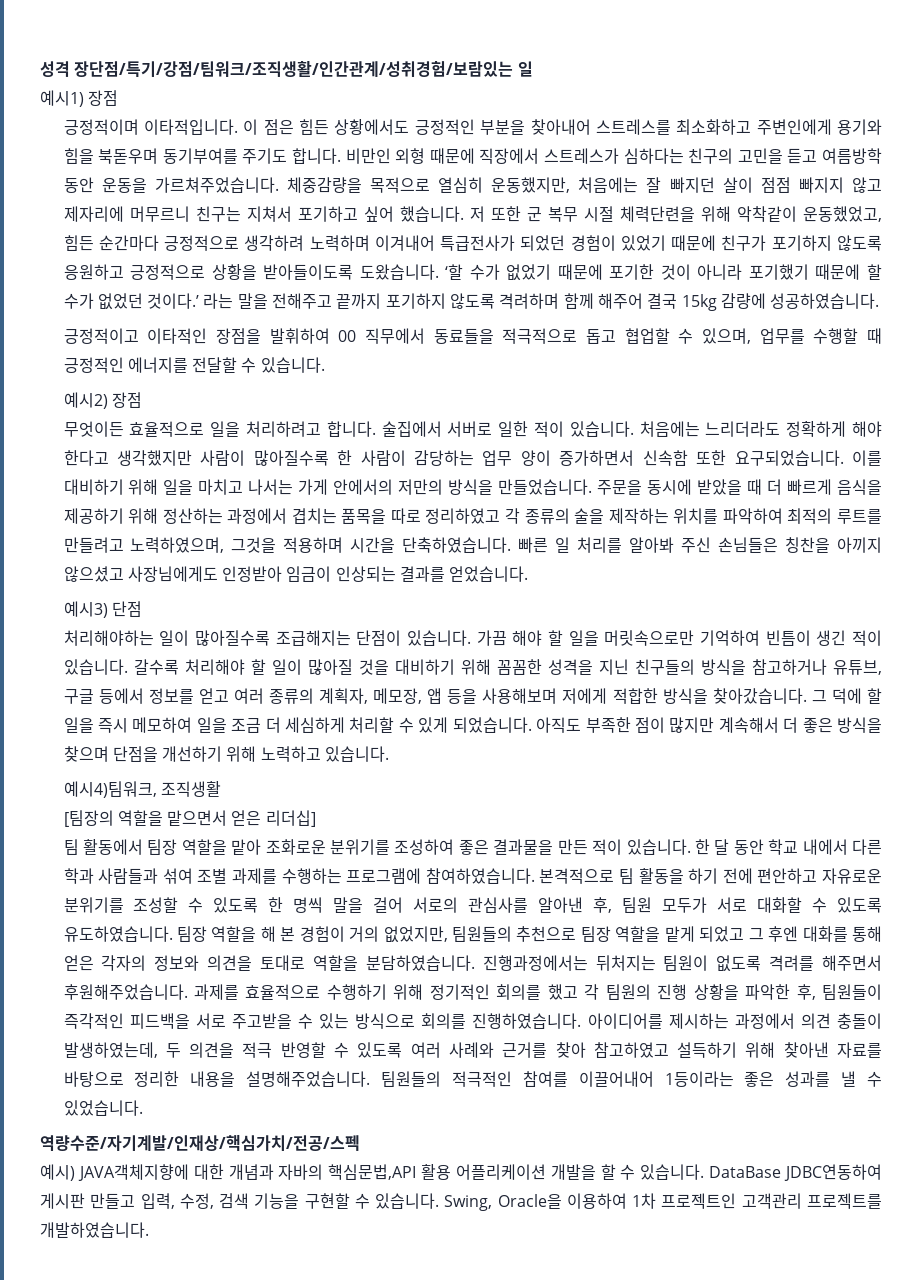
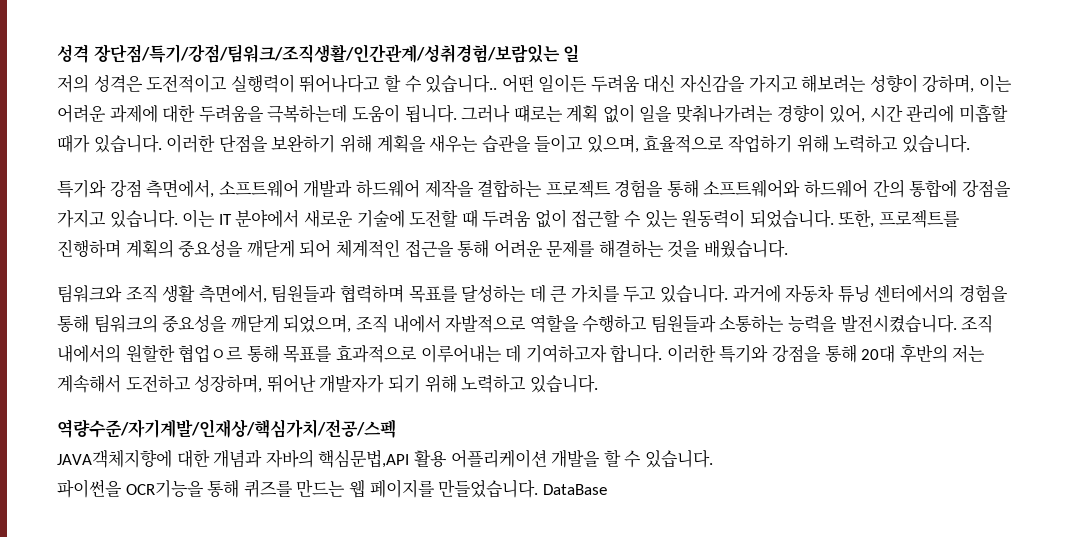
- 예시1) 장점
- 긍정적이며 이타적입니다. 이 점은 힘든 상황에서도 긍정적인 부분을 찾아내어 스트레스를 최소화하고 주변인에게 용기와 힘을 북돋우며 동기부여를 주기도 합니다. 비만인 외형 때문에 직장에서 스트레스가 심하다는 친구의 고민을 듣고 여름방학 동안 운동을 가르쳐주었습니다. 체중감량을 목적으로 열심히 운동했지만, 처음에는 잘 빠지던 살이 점점 빠지지 않고 제자리에 머무르니 친구는 지쳐서 포기하고 싶어 했습니다. 저 또한 군 복무 시절 체력단련을 위해 악착같이 운동했었고, 힘든 순간마다 긍정적으로 생각하려 노력하며 이겨내어 특급전사가 되었던 경험이 있었기 때문에 친구가 포기하지 않도록 응원하고 긍정적으로 상황을 받아들이도록 도왔습니다. ‘할 수가 없었기 때문에 포기한 것이 아니라 포기했기 때문에 할 수가 없었던 것이다.’ 라는 말을 전해주고 끝까지 포기하지 않도록 격려하며 함께 해주어 결국 15kg 감량에 성공하였습니다.
- 긍정적이고 이타적인 장점을 발휘하여 00 직무에서 동료들을 적극적으로 돕고 협업할 수 있으며, 업무를 수행할 때 긍정적인 에너지를 전달할 수 있습니다.
- 예시2) 장점
- 무엇이든 효율적으로 일을 처리하려고 합니다. 술집에서 서버로 일한 적이 있습니다. 처음에는 느리더라도 정확하게 해야 한다고 생각했지만 사람이 많아질수록 한 사람이 감당하는 업무 양이 증가하면서 신속함 또한 요구되었습니다. 이를 대비하기 위해 일을 마치고 나서는 가게 안에서의 저만의 방식을 만들었습니다. 주문을 동시에 받았을 때 더 빠르게 음식을 제공하기 위해 정산하는 과정에서 겹치는 품목을 따로 정리하였고 각 종류의 술을 제작하는 위치를 파악하여 최적의 루트를 만들려고 노력하였으며, 그것을 적용하며 시간을 단축하였습니다. 빠른 일 처리를 알아봐 주신 손님들은 칭찬을 아끼지 않으셨고 사장님에게도 인정받아 임금이 인상되는 결과를 얻었습니다.
- 예시3) 단점
- 처리해야하는 일이 많아질수록 조급해지는 단점이 있습니다. 가끔 해야 할 일을 머릿속으로만 기억하여 빈틈이 생긴 적이 있습니다. 갈수록 처리해야 할 일이 많아질 것을 대비하기 위해 꼼꼼한 성격을 지닌 친구들의 방식을 참고하거나 유튜브, 구글 등에서 정보를 얻고 여러 종류의 계획자, 메모장, 앱 등을 사용해보며 저에게 적합한 방식을 찾아갔습니다. 그 덕에 할 일을 즉시 메모하여 일을 조금 더 세심하게 처리할 수 있게 되었습니다. 아직도 부족한 점이 많지만 계속해서 더 좋은 방식을 찾으며 단점을 개선하기 위해 노력하고 있습니다.
- 예시4)팀워크, 조직생활
- [팀장의 역할을 맡으면서 얻은 리더십]
- 팀 활동에서 팀장 역할을 맡아 조화로운 분위기를 조성하여 좋은 결과물을 만든 적이 있습니다. 한 달 동안 학교 내에서 다른 학과 사람들과 섞여 조별 과제를 수행하는 프로그램에 참여하였습니다. 본격적으로 팀 활동을 하기 전에 편안하고 자유로운 분위기를 조성할 수 있도록 한 명씩 말을 걸어 서로의 관심사를 알아낸 후, 팀원 모두가 서로 대화할 수 있도록 유도하였습니다. 팀장 역할을 해 본 경험이 거의 없었지만, 팀원들의 추천으로 팀장 역할을 맡게 되었고 그 후엔 대화를 통해 얻은 각자의 정보와 의견을 토대로 역할을 분담하였습니다. 진행과정에서는 뒤처지는 팀원이 없도록 격려를 해주면서 후원해주었습니다. 과제를 효율적으로 수행하기 위해 정기적인 회의를 했고 각 팀원의 진행 상황을 파악한 후, 팀원들이 즉각적인 피드백을 서로 주고받을 수 있는 방식으로 회의를 진행하였습니다. 아이디어를 제시하는 과정에서 의견 충돌이 발생하였는데, 두 의견을 적극 반영할 수 있도록 여러 사례와 근거를 찾아 참고하였고 설득하기 위해 찾아낸 자료를 바탕으로 정리한 내용을 설명해주었습니다. 팀원들의 적극적인 참여를 이끌어내어 1등이라는 좋은 성과를 낼 수 있었습니다.
+ 저의 성격은 도전적이고 실행력이 뛰어나다고 할 수 있습니다.. 어떤 일이든 두려움 대신 자신감을 가지고 해보려는 성향이 강하며, 이는 어려운 과제에 대한 두려움을 극복하는데 도움이 됩니다. 그러나 떄로는 계획 없이 일을 맞춰나가려는 경향이 있어, 시간 관리에 미흡할 때가 있습니다. 이러한 단점을 보완하기 위해 계획을 새우는 습관을 들이고 있으며, 효율적으로 작업하기 위해 노력하고 있습니다.
+ 특기와 강점 측면에서, 소프트웨어 개발과 하드웨어 제작을 결합하는 프로젝트 경험을 통해 소프트웨어와 하드웨어 간의 통합에 강점을 가지고 있습니다. 이는 IT 분야에서 새로운 기술에 도전할 때 두려움 없이 접근할 수 있는 원동력이 되었습니다. 또한, 프로젝트를 진행하며 계획의 중요성을 깨닫게 되어 체계적인 접근을 통해 어려운 문제를 해결하는 것을 배웠습니다.
+ 팀워크와 조직 생활 측면에서, 팀원들과 협력하며 목표를 달성하는 데 큰 가치를 두고 있습니다. 과거에 자동차 튜닝 센터에서의 경험을 통해 팀워크의 중요성을 깨닫게 되었으며, 조직 내에서 자발적으로 역할을 수행하고 팀원들과 소통하는 능력을 발전시켰습니다. 조직 내에서의 원할한 협업ㅇ르 통해 목표를 효과적으로 이루어내는 데 기여하고자 합니다. 이러한 특기와 강점을 통해 20대 후반의 저는 계속해서 도전하고 성장하며, 뛰어난 개발자가 되기 위해 노력하고 있습니다.
- 예시) JAVA객체지향에 대한 개념과 자바의 핵심문법,API 활용 어플리케이션 개발을 할 수 있습니다. DataBase JDBC연동하여 게시판 만들고 입력, 수정, 검색 기능을 구현할 수 있습니다. Swing, Oracle을 이용하여 1차 프로젝트인 고객관리 프로젝트를 개발하였습니다.
+ JAVA객체지향에 대한 개념과 자바의 핵심문법,API 활용 어플리케이션 개발을 할 수 있습니다.
+ 파이썬을 OCR기능을 통해 퀴즈를 만드는 웹 페이지를 만들었습니다. DataBase

